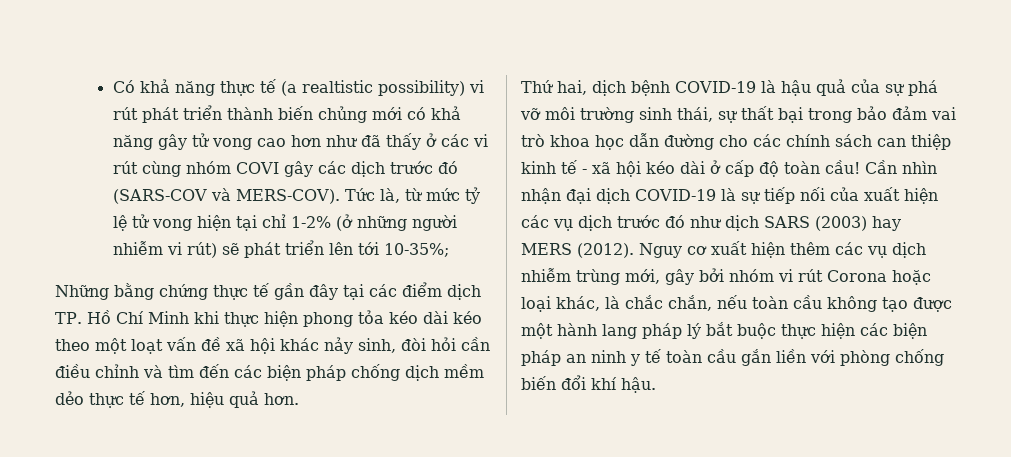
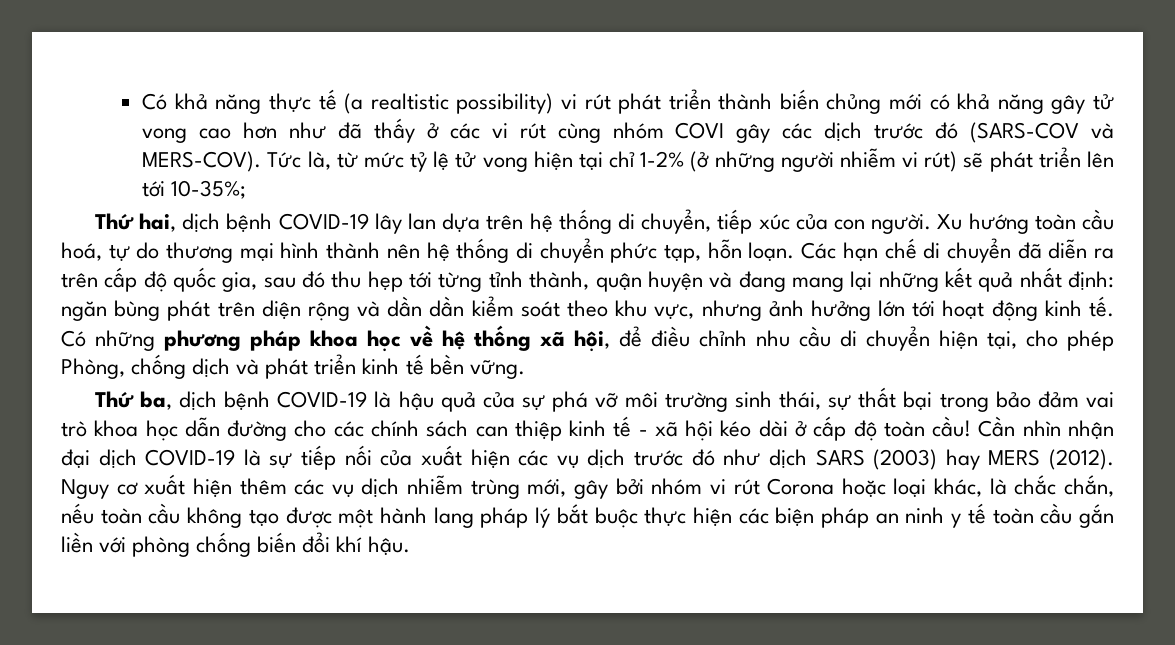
- Những bằng chứng thực tế gần đây tại các điểm dịch TP. Hồ Chí Minh khi thực hiện phong tỏa kéo dài kéo theo một loạt vấn đề xã hội khác nảy sinh, đòi hỏi cần điều chỉnh và tìm đến các biện pháp chống dịch mềm dẻo thực tế hơn, hiệu quả hơn.
- Thứ hai, dịch bệnh COVID-19 là hậu quả của sự phá vỡ môi trường sinh thái, sự thất bại trong bảo đảm vai trò khoa học dẫn đường cho các chính sách can thiệp kinh tế - xã hội kéo dài ở cấp độ toàn cầu!
+ Thứ hai, dịch bệnh COVID-19 lây lan dựa trên hệ thống di chuyển, tiếp xúc của con người. Xu hướng toàn cầu hoá, tự do thương mại hình thành nên hệ thống di chuyển phức tạp, hỗn loạn. Các hạn chế di chuyển đã diễn ra trên cấp độ quốc gia, sau đó thu hẹp tới từng tỉnh thành, quận huyện và đang mang lại những kết quả nhất định: ngăn bùng phát trên diện rộng và dần dần kiểm soát theo khu vực, nhưng ảnh hưởng lớn tới hoạt động kinh tế. Có những phương pháp khoa học về hệ thống xã hội, để điều chỉnh nhu cầu di chuyển hiện tại, cho phép Phòng, chống dịch và phát triển kinh tế bền vững.
+ Thứ ba, dịch bệnh COVID-19 là hậu quả của sự phá vỡ môi trường sinh thái, sự thất bại trong bảo đảm vai trò khoa học dẫn đường cho các chính sách can thiệp kinh tế - xã hội kéo dài ở cấp độ toàn cầu!

